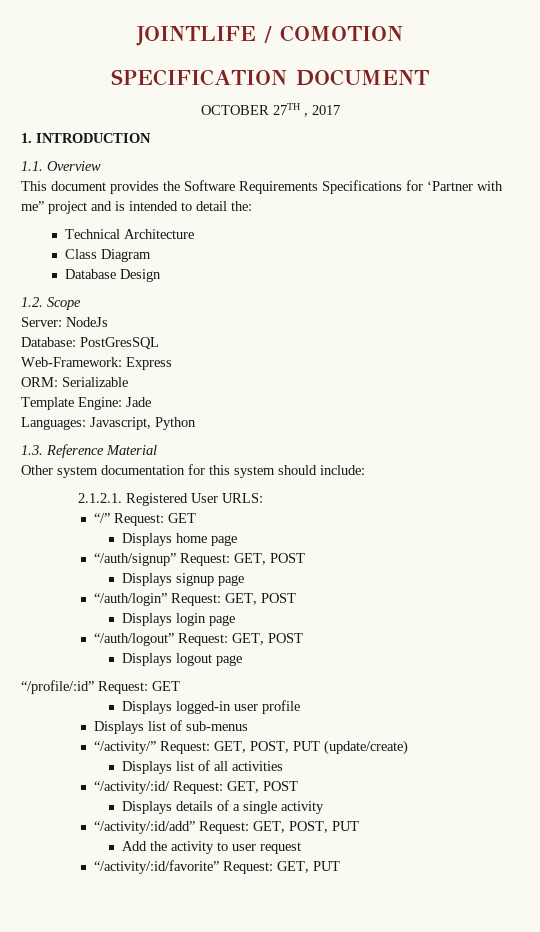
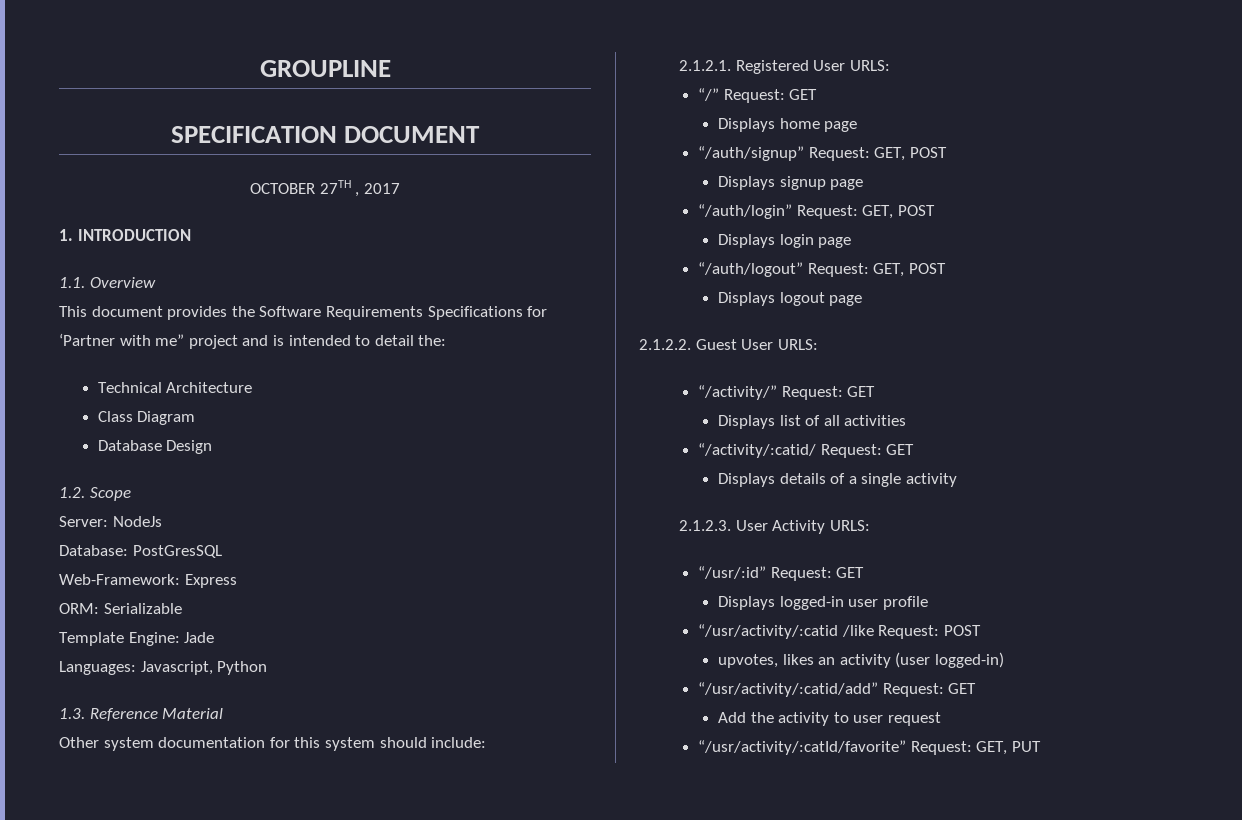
- JOINTLIFE / COMOTION
+ GROUPLINE
- “/profile/:id” Request: GET
+ 2.1.2.2. Guest User URLS:
+ “/activity/” Request: GET
+ Displays list of all activities
+ “/activity/:catid/ Request: GET
+ Displays details of a single activity
+ 2.1.2.3. User Activity URLS:
+ “/usr/:id” Request: GET
- Displays list of sub-menus
- “/activity/” Request: GET, POST, PUT (update/create)
- Displays list of all activities
- “/activity/:id/ Request: GET, POST
- Displays details of a single activity
- “/activity/:id/add” Request: GET, POST, PUT
+ “/usr/activity/:catid /like Request: POST
+ upvotes, likes an activity (user logged-in)
+ “/usr/activity/:catid/add” Request: GET
- “/activity/:id/favorite” Request: GET, PUT
+ “/usr/activity/:catId/favorite” Request: GET, PUT

